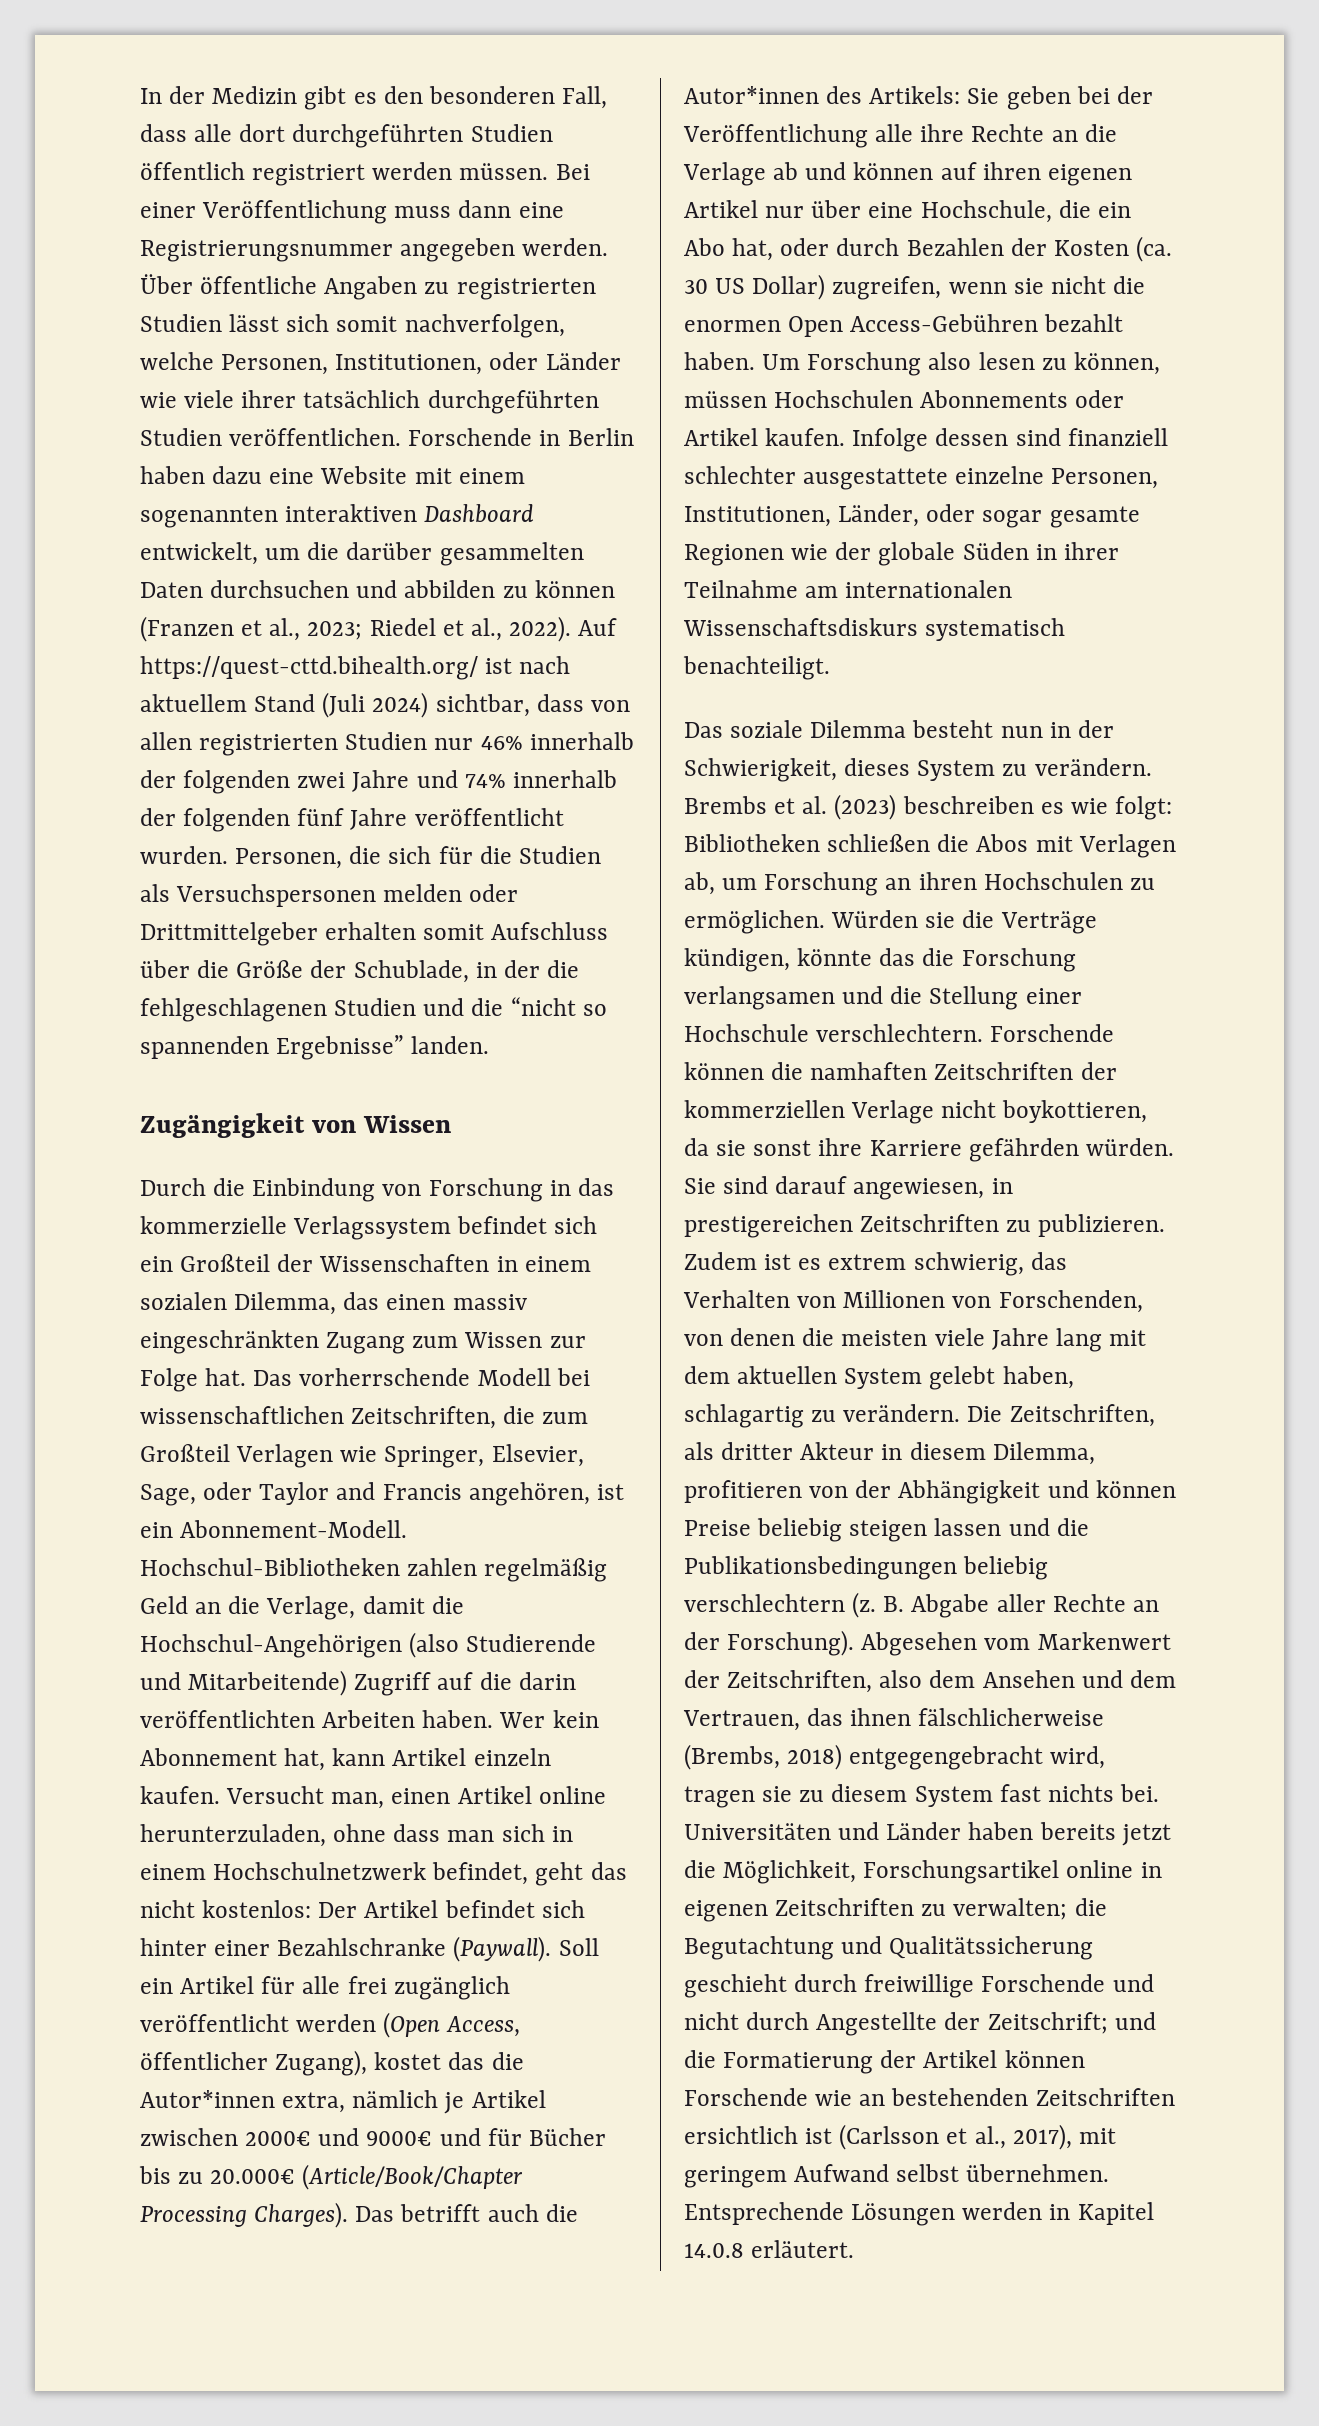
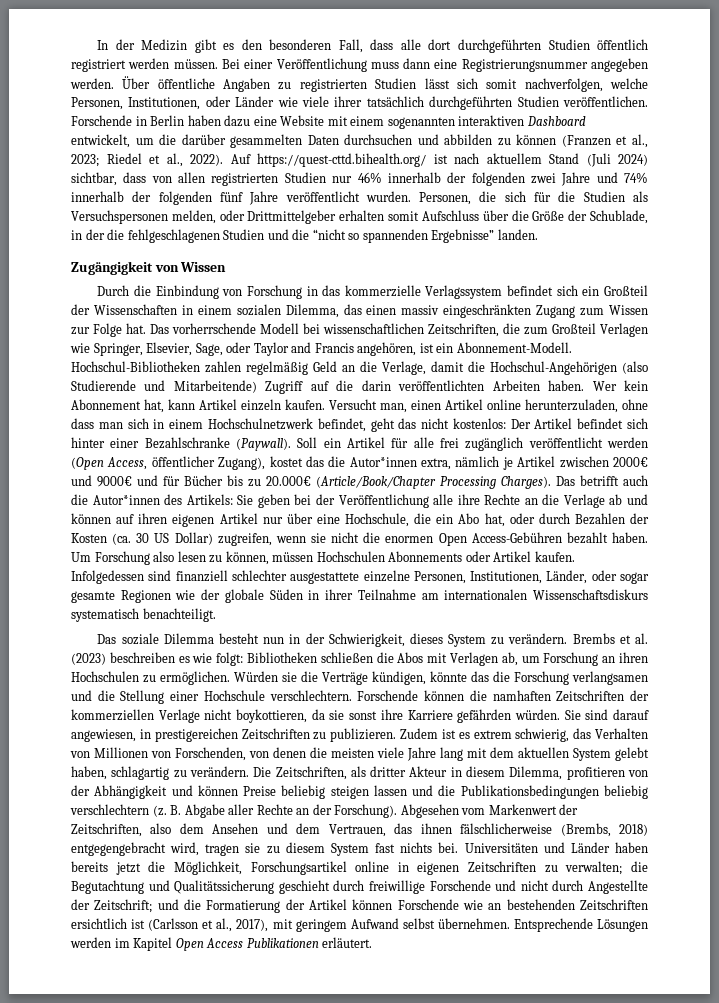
- Personen, die sich für die Studien als Versuchspersonen melden oder Drittmittelgeber erhalten somit Aufschluss über die Größe der Schublade, in der die fehlgeschlagenen Studien und die “nicht so spannenden Ergebnisse” landen.
+ Personen, die sich für die Studien als Versuchspersonen melden, oder Drittmittelgeber erhalten somit Aufschluss über die Größe der Schublade, in der die fehlgeschlagenen Studien und die “nicht so spannenden Ergebnisse” landen.
- Infolge dessen sind finanziell schlechter ausgestattete einzelne Personen, Institutionen, Länder, oder sogar gesamte Regionen wie der globale Süden in ihrer Teilnahme am internationalen Wissenschaftsdiskurs systematisch benachteiligt.
+ Infolgedessen sind finanziell schlechter ausgestattete einzelne Personen, Institutionen, Länder, oder sogar gesamte Regionen wie der globale Süden in ihrer Teilnahme am internationalen Wissenschaftsdiskurs systematisch benachteiligt.
- Entsprechende Lösungen werden in Kapitel 14.0.8 erläutert.
+ Entsprechende Lösungen werden im Kapitel Open Access Publikationen erläutert.

